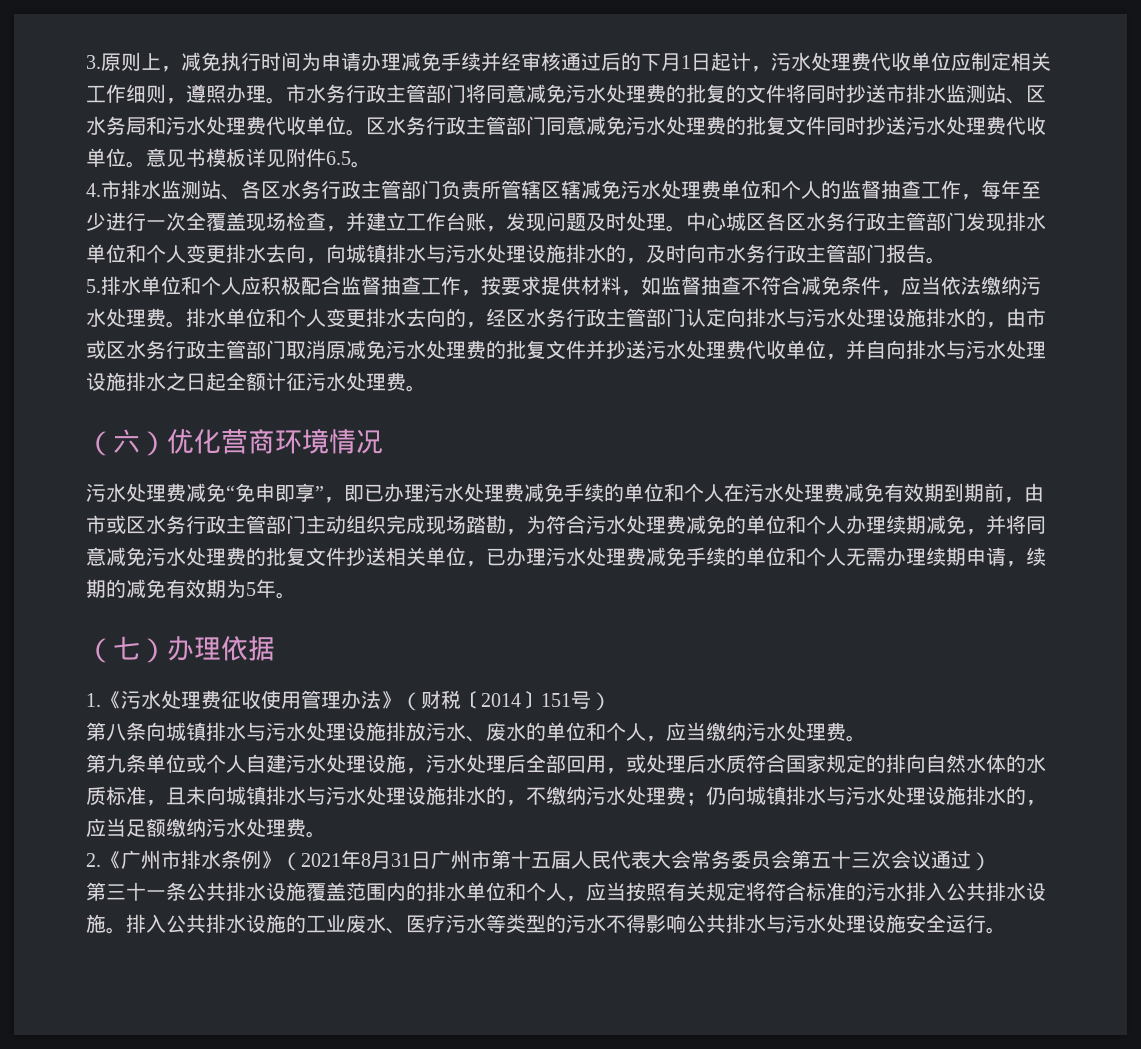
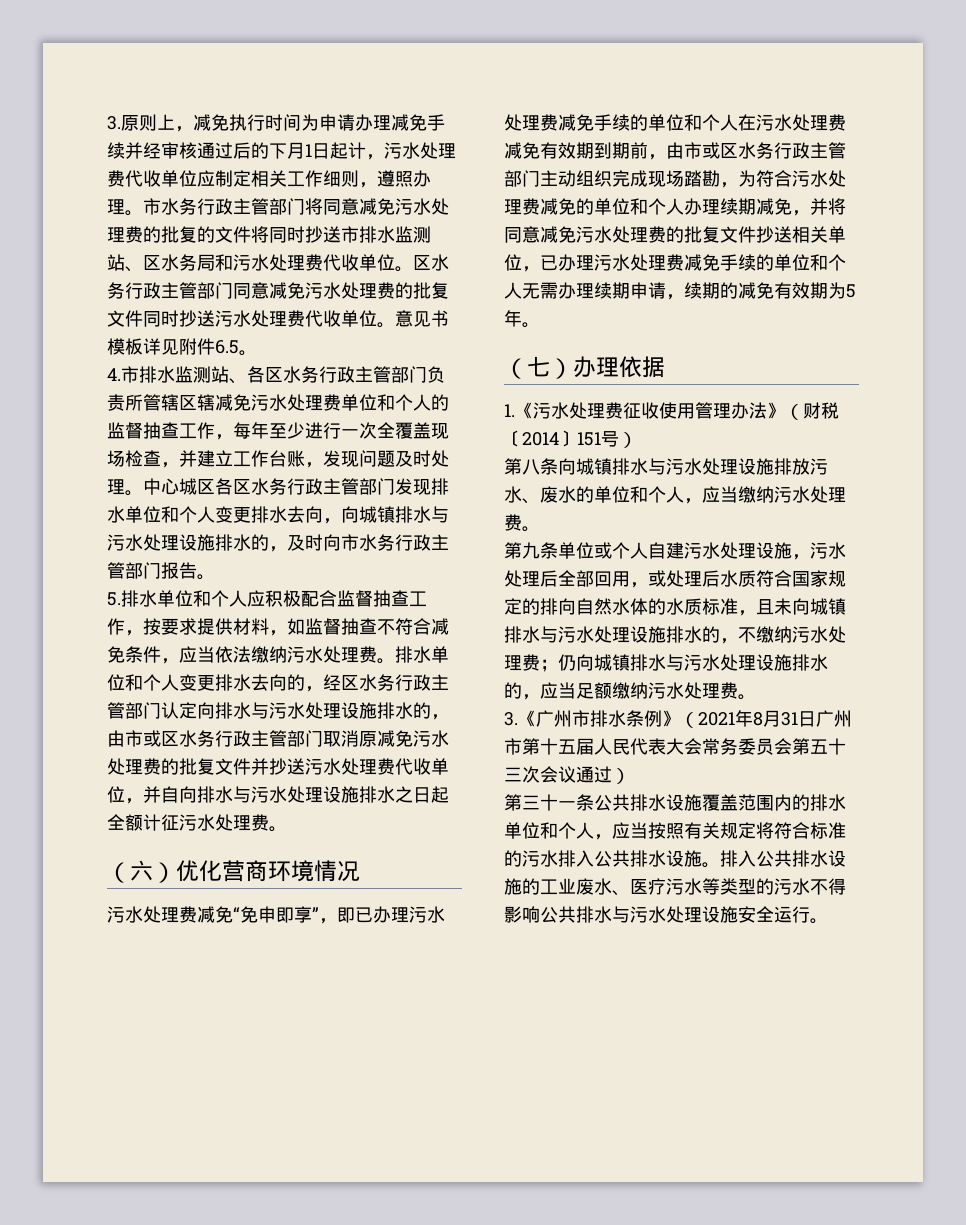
- 2.《广州市排水条例》（2021年8月31日广州市第十五届人民代表大会常务委员会第五十三次会议通过）
+ 3.《广州市排水条例》（2021年8月31日广州市第十五届人民代表大会常务委员会第五十三次会议通过）

